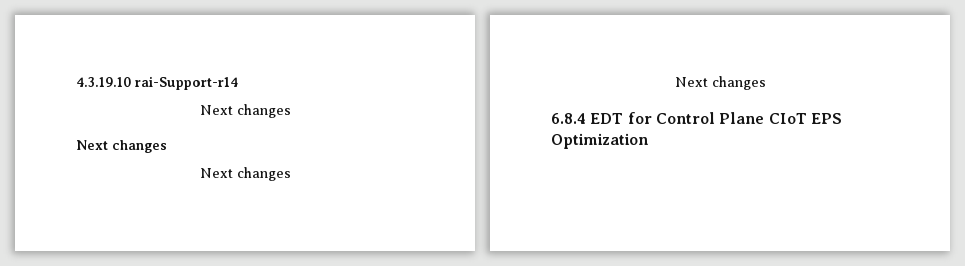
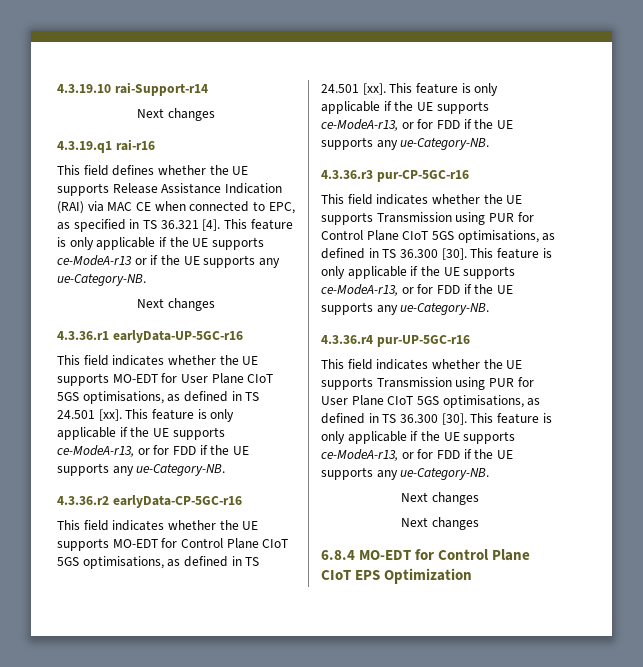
  4.3.19.10 rai-Support-r14
  Next changes
+ 4.3.19.q1 rai-r16
+ This field defines whether the UE supports Release Assistance Indication (RAI) via MAC CE when connected to EPC, as specified in TS 36.321 [4]. This feature is only applicable if the UE supports ce-ModeA-r13 or if the UE supports any ue-Category-NB.
  Next changes
+ 4.3.36.r1 earlyData-UP-5GC-r16
+ This field indicates whether the UE supports MO-EDT for User Plane CIoT 5GS optimisations, as defined in TS 24.501 [xx]. This feature is only applicable if the UE supports ce-ModeA-r13, or for FDD if the UE supports any ue-Category-NB.
+ 4.3.36.r2 earlyData-CP-5GC-r16
+ This field indicates whether the UE supports MO-EDT for Control Plane CIoT 5GS optimisations, as defined in TS 24.501 [xx]. This feature is only applicable if the UE supports ce-ModeA-r13, or for FDD if the UE supports any ue-Category-NB.
+ 4.3.36.r3 pur-CP-5GC-r16
+ This field indicates whether the UE supports Transmission using PUR for Control Plane CIoT 5GS optimisations, as defined in TS 36.300 [30]. This feature is only applicable if the UE supports ce-ModeA-r13, or for FDD if the UE supports any ue-Category-NB.
+ 4.3.36.r4 pur-UP-5GC-r16
+ This field indicates whether the UE supports Transmission using PUR for User Plane CIoT 5GS optimisations, as defined in TS 36.300 [30]. This feature is only applicable if the UE supports ce-ModeA-r13, or for FDD if the UE supports any ue-Category-NB.
- 6.8.4 EDT for Control Plane CIoT EPS Optimization
+ 6.8.4 MO-EDT for Control Plane CIoT EPS Optimization

